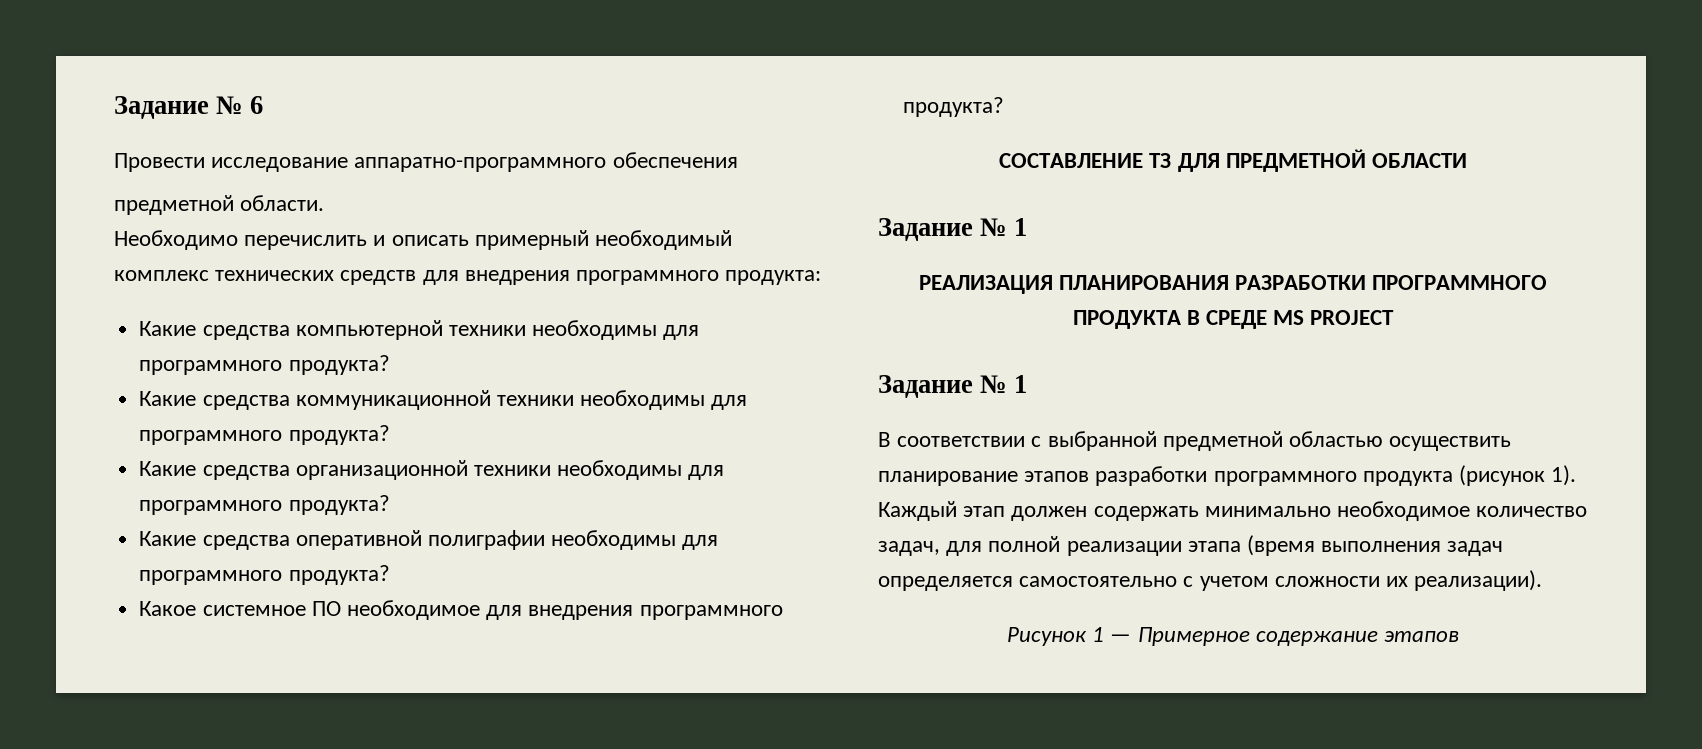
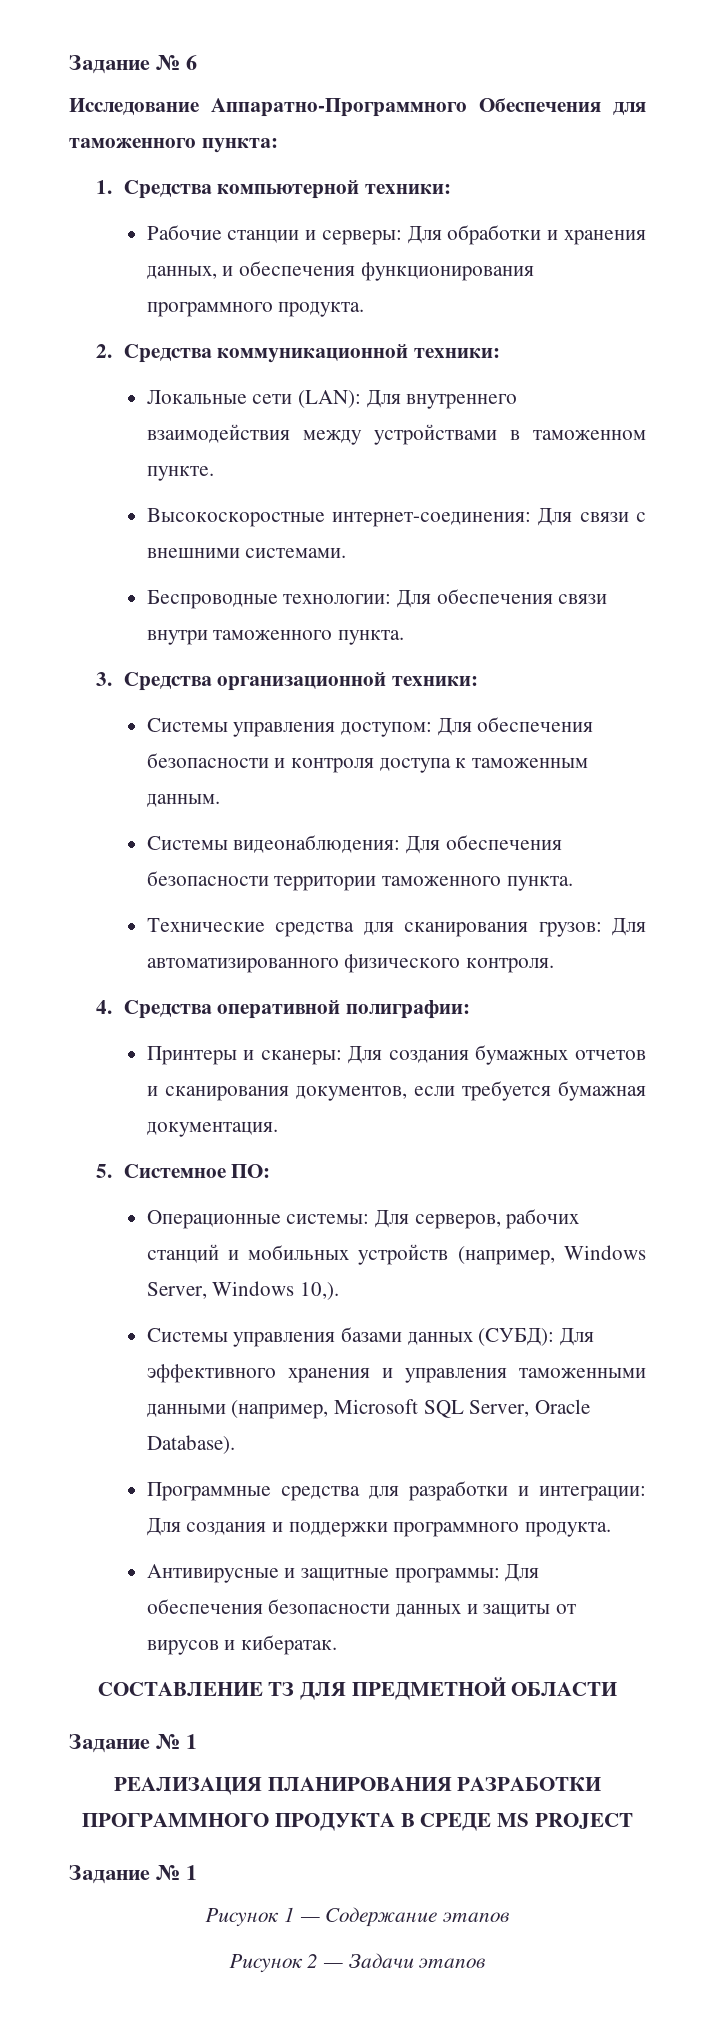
- Провести исследование аппаратно-программного обеспечения
- предметной области.
- Необходимо перечислить и описать примерный необходимый комплекс технических средств для внедрения программного продукта:
- Какие средства компьютерной техники необходимы для программного продукта?
- Какие средства коммуникационной техники необходимы для программного продукта?
- Какие средства организационной техники необходимы для программного продукта?
- Какие средства оперативной полиграфии необходимы для программного продукта?
- Какое системное ПО необходимое для внедрения программного продукта?
+ Исследование Аппаратно-Программного Обеспечения для таможенного пункта:
+ 1. Средства компьютерной техники:
+ Рабочие станции и серверы: Для обработки и хранения данных, и обеспечения функционирования программного продукта.
+ 2. Средства коммуникационной техники:
+ Локальные сети (LAN): Для внутреннего взаимодействия между устройствами в таможенном пункте.
+ Высокоскоростные интернет-соединения: Для связи с внешними системами.
+ Беспроводные технологии: Для обеспечения связи внутри таможенного пункта.
+ 3. Средства организационной техники:
+ Системы управления доступом: Для обеспечения безопасности и контроля доступа к таможенным данным.
+ Системы видеонаблюдения: Для обеспечения безопасности территории таможенного пункта.
+ Технические средства для сканирования грузов: Для автоматизированного физического контроля.
+ 4. Средства оперативной полиграфии:
+ Принтеры и сканеры: Для создания бумажных отчетов и сканирования документов, если требуется бумажная документация.
+ 5. Системное ПО:
+ Операционные системы: Для серверов, рабочих станций и мобильных устройств (например, Windows Server, Windows 10,).
+ Системы управления базами данных (СУБД): Для эффективного хранения и управления таможенными данными (например, Microsoft SQL Server, Oracle Database).
+ Программные средства для разработки и интеграции: Для создания и поддержки программного продукта.
+ Антивирусные и защитные программы: Для обеспечения безопасности данных и защиты от вирусов и кибератак.
- В соответствии с выбранной предметной областью осуществить планирование этапов разработки программного продукта (рисунок 1). Каждый этап должен содержать минимально необходимое количество задач, для полной реализации этапа (время выполнения задач определяется самостоятельно с учетом сложности их реализации).
- Рисунок 1 — Примерное содержание этапов
+ Рисунок 1 — Cодержание этапов
+ Рисунок 2 — Задачи этапов

